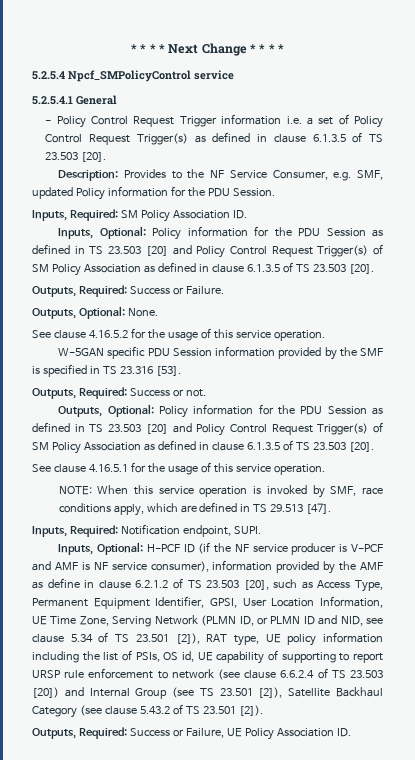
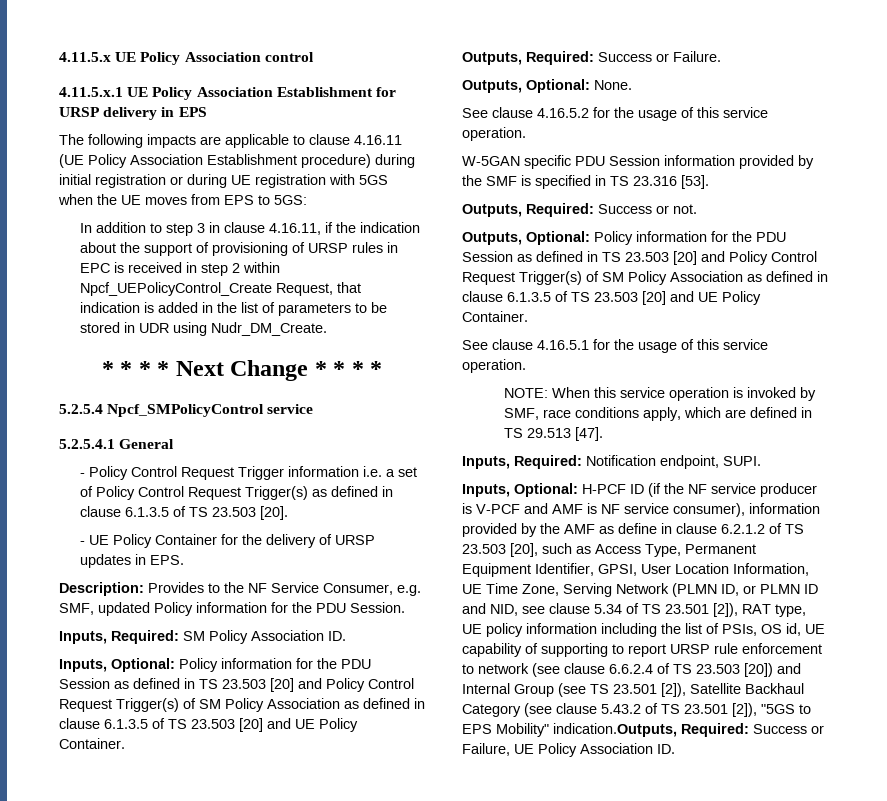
+ 4.11.5.x UE Policy Association control
+ 4.11.5.x.1 UE Policy Association Establishment for URSP delivery in EPS
+ The following impacts are applicable to clause 4.16.11 (UE Policy Association Establishment procedure) during initial registration or during UE registration with 5GS when the UE moves from EPS to 5GS:
+ In addition to step 3 in clause 4.16.11, if the indication about the support of provisioning of URSP rules in EPC is received in step 2 within Npcf_UEPolicyControl_Create Request, that indication is added in the list of parameters to be stored in UDR using Nudr_DM_Create.
+ - UE Policy Container for the delivery of URSP updates in EPS.
- Inputs, Optional: Policy information for the PDU Session as defined in TS 23.503 [20] and Policy Control Request Trigger(s) of SM Policy Association as defined in clause 6.1.3.5 of TS 23.503 [20].
+ Inputs, Optional: Policy information for the PDU Session as defined in TS 23.503 [20] and Policy Control Request Trigger(s) of SM Policy Association as defined in clause 6.1.3.5 of TS 23.503 [20] and UE Policy Container.
- Outputs, Optional: Policy information for the PDU Session as defined in TS 23.503 [20] and Policy Control Request Trigger(s) of SM Policy Association as defined in clause 6.1.3.5 of TS 23.503 [20].
+ Outputs, Optional: Policy information for the PDU Session as defined in TS 23.503 [20] and Policy Control Request Trigger(s) of SM Policy Association as defined in clause 6.1.3.5 of TS 23.503 [20] and UE Policy Container.
- H-PCF ID (if the NF service producer is V-PCF and AMF is NF service consumer), information provided by the AMF as define in clause 6.2.1.2 of TS 23.503 [20], such as Access Type, Permanent Equipment Identifier, GPSI, User Location Information, UE Time Zone, Serving Network (PLMN ID, or PLMN ID and NID, see clause 5.34 of TS 23.501 [2]), RAT type, UE policy information including the list of PSIs, OS id, UE capability of supporting to report URSP rule enforcement to network (see clause 6.6.2.4 of TS 23.503 [20]) and Internal Group (see TS 23.501 [2]), Satellite Backhaul Category (see clause 5.43.2 of TS 23.501 [2]).
- Outputs, Required:
+ H-PCF ID (if the NF service producer is V-PCF and AMF is NF service consumer), information provided by the AMF as define in clause 6.2.1.2 of TS 23.503 [20], such as Access Type, Permanent Equipment Identifier, GPSI, User Location Information, UE Time Zone, Serving Network (PLMN ID, or PLMN ID and NID, see clause 5.34 of TS 23.501 [2]), RAT type, UE policy information including the list of PSIs, OS id, UE capability of supporting to report URSP rule enforcement to network (see clause 6.6.2.4 of TS 23.503 [20]) and Internal Group (see TS 23.501 [2]), Satellite Backhaul Category (see clause 5.43.2 of TS 23.501 [2]), "5GS to EPS Mobility" indication.Outputs, Required:

